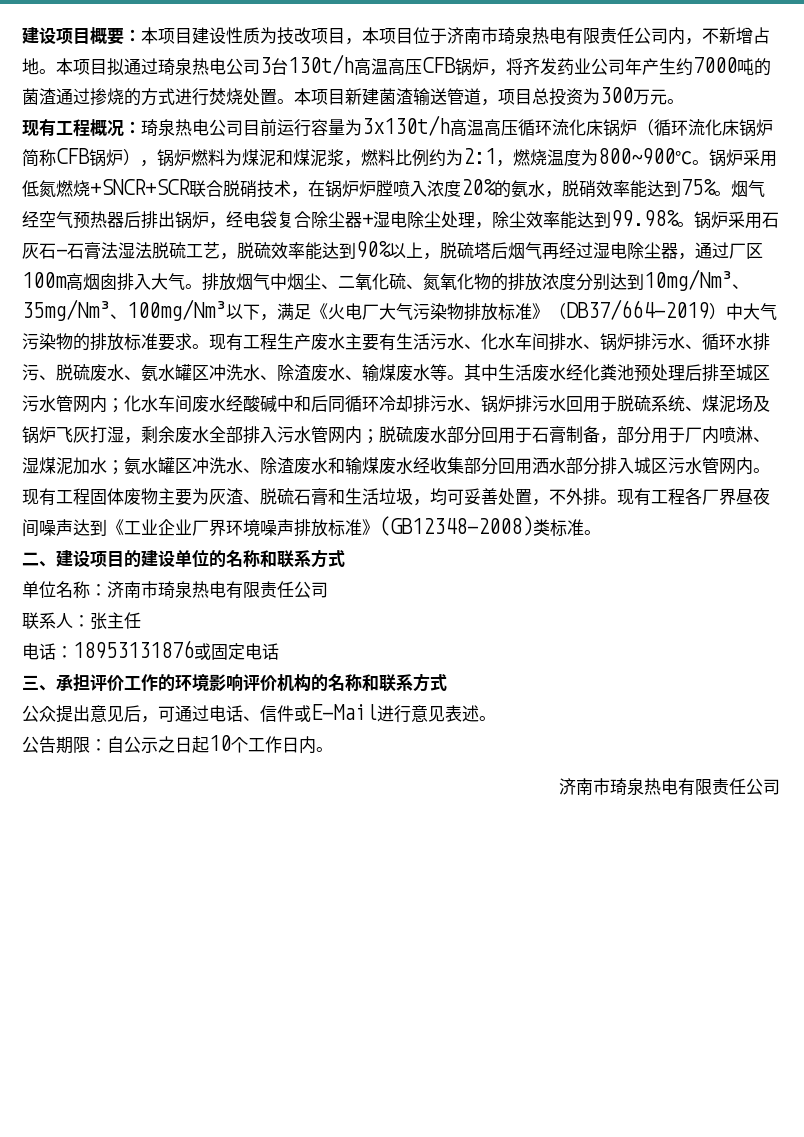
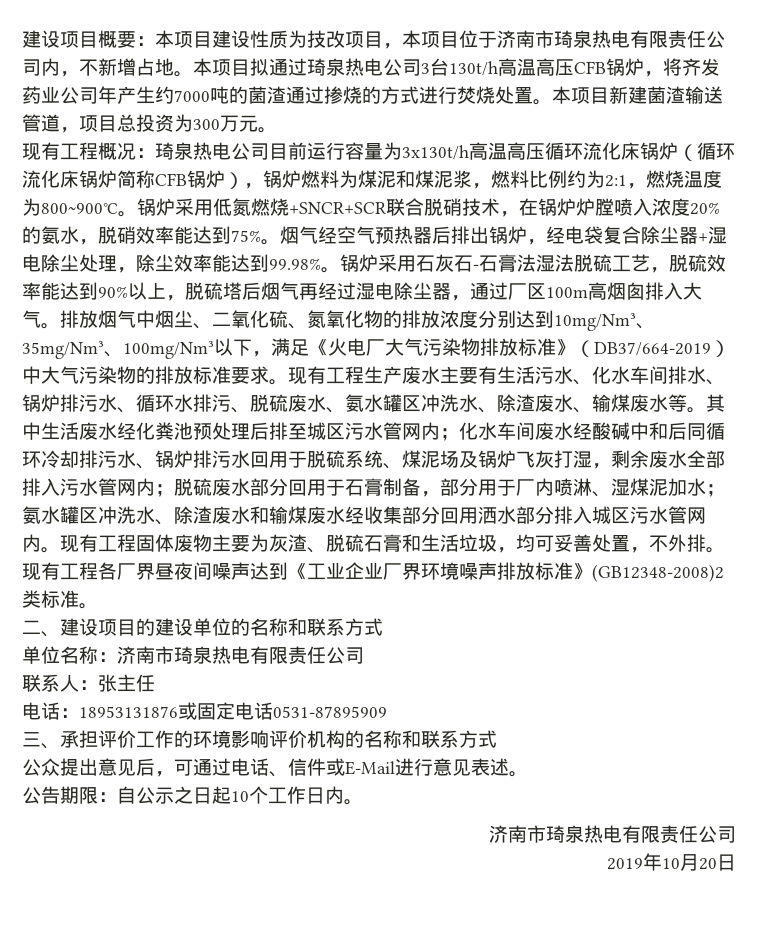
- 现有工程各厂界昼夜间噪声达到《工业企业厂界环境噪声排放标准》(GB12348-2008)类标准。
+ 现有工程各厂界昼夜间噪声达到《工业企业厂界环境噪声排放标准》(GB12348-2008)2类标准。
- 电话：18953131876或固定电话
+ 电话：18953131876或固定电话0531-87895909
+ 2019年10月20日

